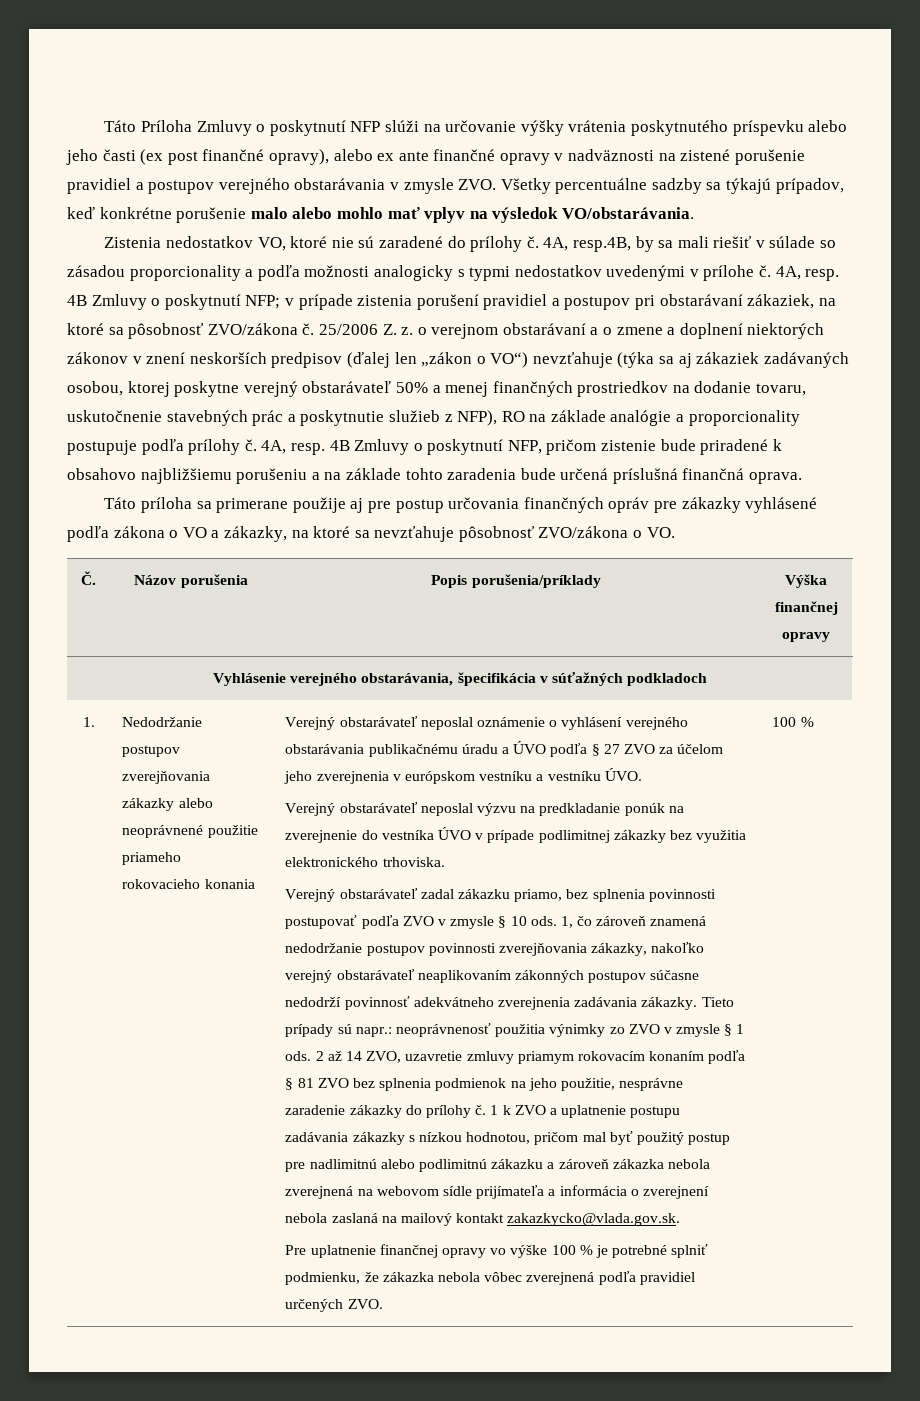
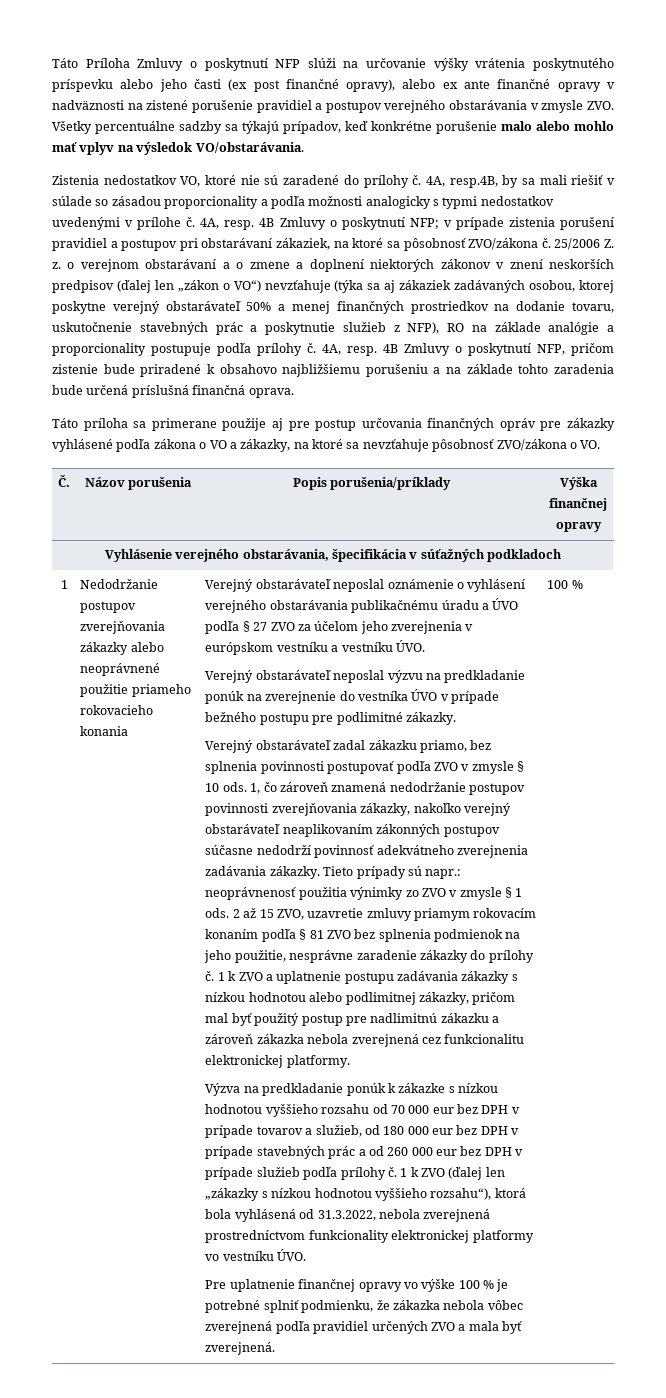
  Vyhlásenie verejného obstarávania, špecifikácia v súťažných podkladoch
- 1.
+ 1
- Verejný obstarávateľ neposlal výzvu na predkladanie ponúk na zverejnenie do vestníka ÚVO v prípade podlimitnej zákazky bez využitia elektronického trhoviska.
+ Verejný obstarávateľ neposlal výzvu na predkladanie ponúk na zverejnenie do vestníka ÚVO v prípade bežného postupu pre podlimitné zákazky.
- 2 až 14 ZVO, uzavretie zmluvy priamym rokovacím konaním podľa § 81 ZVO bez splnenia podmienok na jeho použitie, nesprávne zaradenie zákazky do prílohy č.
+ 2 až 15 ZVO, uzavretie zmluvy priamym rokovacím konaním podľa § 81 ZVO bez splnenia podmienok na jeho použitie, nesprávne zaradenie zákazky do prílohy č.
- 1 k ZVO a uplatnenie postupu zadávania zákazky s nízkou hodnotou, pričom mal byť použitý postup pre nadlimitnú alebo podlimitnú zákazku a zároveň zákazka nebola zverejnená na webovom sídle prijímateľa a informácia o zverejnení nebola zaslaná na mailový kontakt zakazkycko@vlada.gov.sk.
+ 1 k ZVO a uplatnenie postupu zadávania zákazky s nízkou hodnotou alebo podlimitnej zákazky, pričom mal byť použitý postup pre nadlimitnú zákazku a zároveň zákazka nebola zverejnená cez funkcionalitu elektronickej platformy.
+ Výzva na predkladanie ponúk k zákazke s nízkou hodnotou vyššieho rozsahu od 70 000 eur bez DPH v prípade tovarov a služieb, od 180 000 eur bez DPH v prípade stavebných prác a od 260 000 eur bez DPH v prípade služieb podľa prílohy č. 1 k ZVO (ďalej len „zákazky s nízkou hodnotou vyššieho rozsahu“), ktorá bola vyhlásená od 31.3.2022, nebola zverejnená prostredníctvom funkcionality elektronickej platformy vo vestníku ÚVO.
- Pre uplatnenie finančnej opravy vo výške 100 % je potrebné splniť podmienku, že zákazka nebola vôbec zverejnená podľa pravidiel určených ZVO.
+ Pre uplatnenie finančnej opravy vo výške 100 % je potrebné splniť podmienku, že zákazka nebola vôbec zverejnená podľa pravidiel určených ZVO a mala byť zverejnená.

